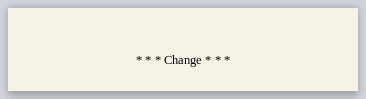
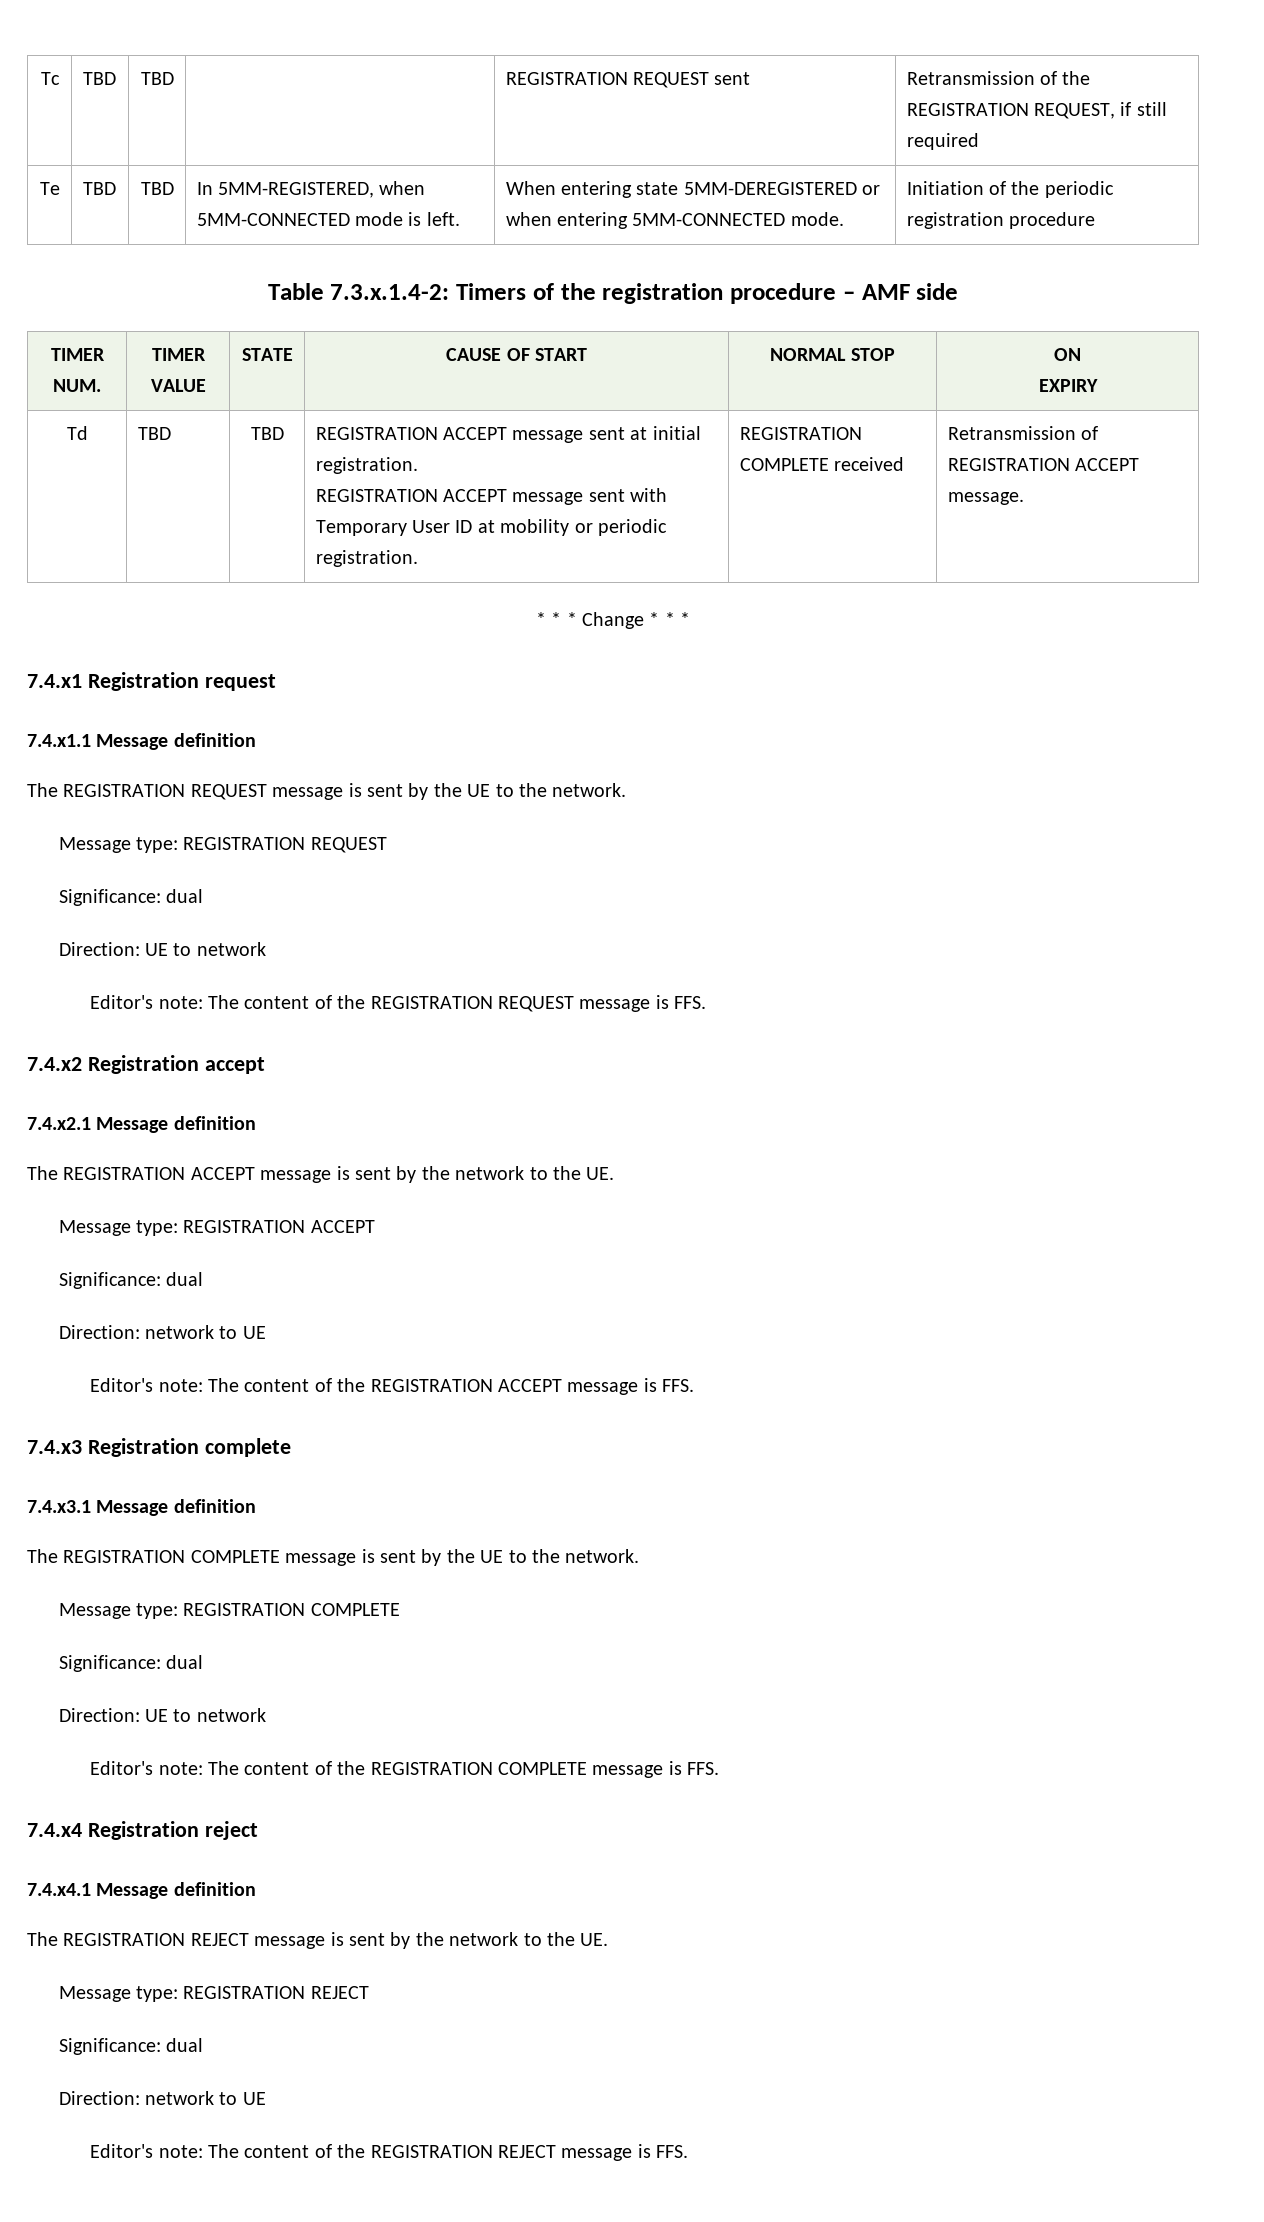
+ Tc | TBD | TBD | | REGISTRATION REQUEST sent | Retransmission of the REGISTRATION REQUEST, if still required
+ Te | TBD | TBD | In 5MM-REGISTERED, when 5MM-CONNECTED mode is left. | When entering state 5MM-DEREGISTERED or when entering 5MM-CONNECTED mode. | Initiation of the periodic registration procedure
+ Table 7.3.x.1.4-2: Timers of the registration procedure – AMF side
+ TIMER NUM. | TIMER VALUE | STATE | CAUSE OF START | NORMAL STOP | ON
+ EXPIRY
+ Td | TBD | TBD | REGISTRATION ACCEPT message sent at initial registration.
+ REGISTRATION ACCEPT message sent with Temporary User ID at mobility or periodic registration. | REGISTRATION COMPLETE received | Retransmission of REGISTRATION ACCEPT message.
+ 7.4.x1 Registration request
+ 7.4.x1.1 Message definition
+ The REGISTRATION REQUEST message is sent by the UE to the network.
+ Message type: REGISTRATION REQUEST
+ Significance: dual
+ Direction: UE to network
+ Editor's note: The content of the REGISTRATION REQUEST message is FFS.
+ 7.4.x2 Registration accept
+ 7.4.x2.1 Message definition
+ The REGISTRATION ACCEPT message is sent by the network to the UE.
+ Message type: REGISTRATION ACCEPT
+ Significance: dual
+ Direction: network to UE
+ Editor's note: The content of the REGISTRATION ACCEPT message is FFS.
+ 7.4.x3 Registration complete
+ 7.4.x3.1 Message definition
+ The REGISTRATION COMPLETE message is sent by the UE to the network.
+ Message type: REGISTRATION COMPLETE
+ Significance: dual
+ Direction: UE to network
+ Editor's note: The content of the REGISTRATION COMPLETE message is FFS.
+ 7.4.x4 Registration reject
+ 7.4.x4.1 Message definition
+ The REGISTRATION REJECT message is sent by the network to the UE.
+ Message type: REGISTRATION REJECT
+ Significance: dual
+ Direction: network to UE
+ Editor's note: The content of the REGISTRATION REJECT message is FFS.

